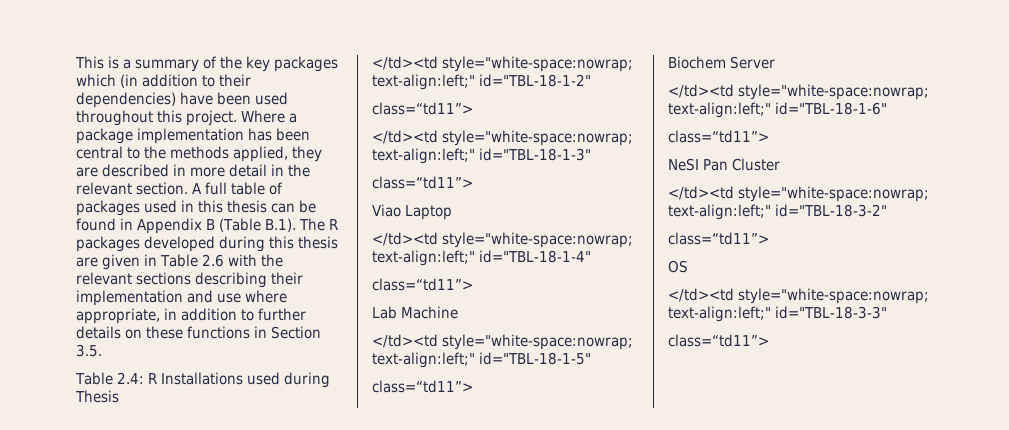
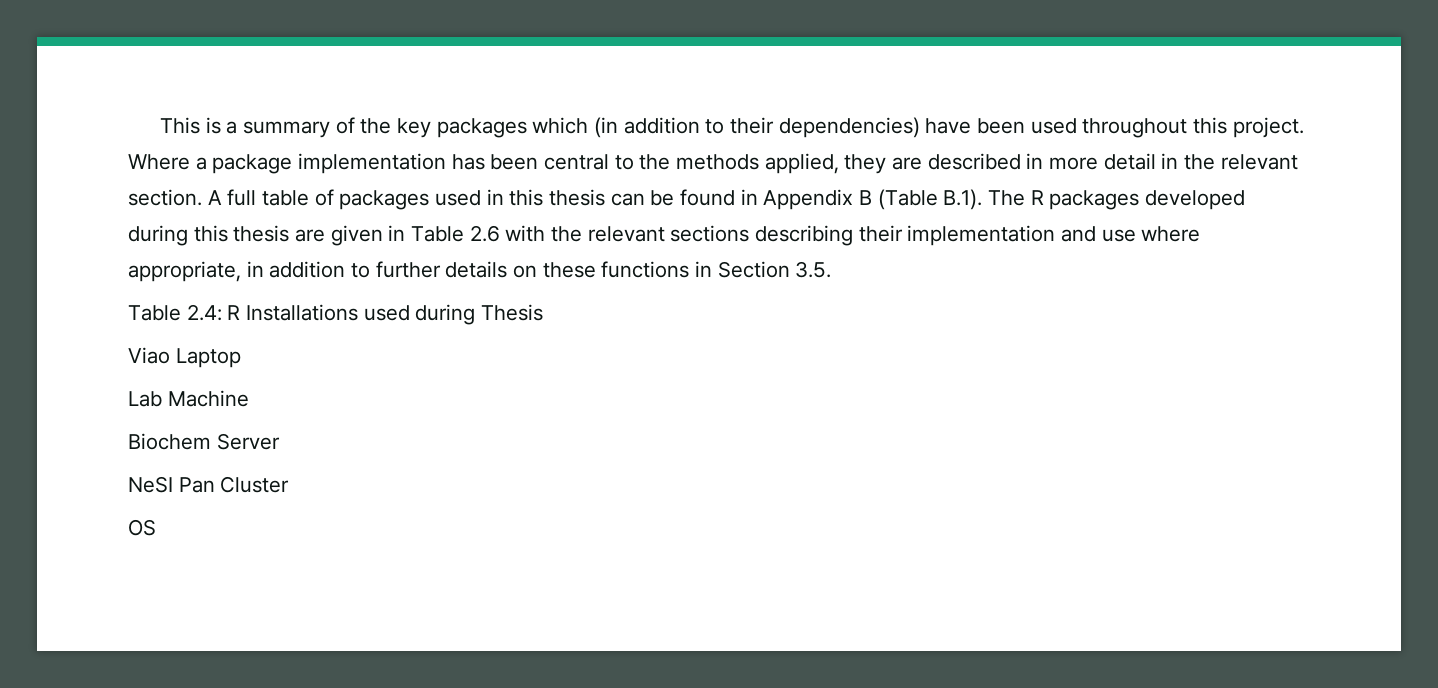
- </td><td style="white-space:nowrap; text-align:left;" id="TBL-18-1-2"
- class=“td11”>
- </td><td style="white-space:nowrap; text-align:left;" id="TBL-18-1-3"
- class=“td11”>
  Viao Laptop
- </td><td style="white-space:nowrap; text-align:left;" id="TBL-18-1-4"
- class=“td11”>
  Lab Machine
- </td><td style="white-space:nowrap; text-align:left;" id="TBL-18-1-5"
- class=“td11”>
  Biochem Server
- </td><td style="white-space:nowrap; text-align:left;" id="TBL-18-1-6"
- class=“td11”>
  NeSI Pan Cluster
- </td><td style="white-space:nowrap; text-align:left;" id="TBL-18-3-2"
- class=“td11”>
  OS
- </td><td style="white-space:nowrap; text-align:left;" id="TBL-18-3-3"
- class=“td11”>

